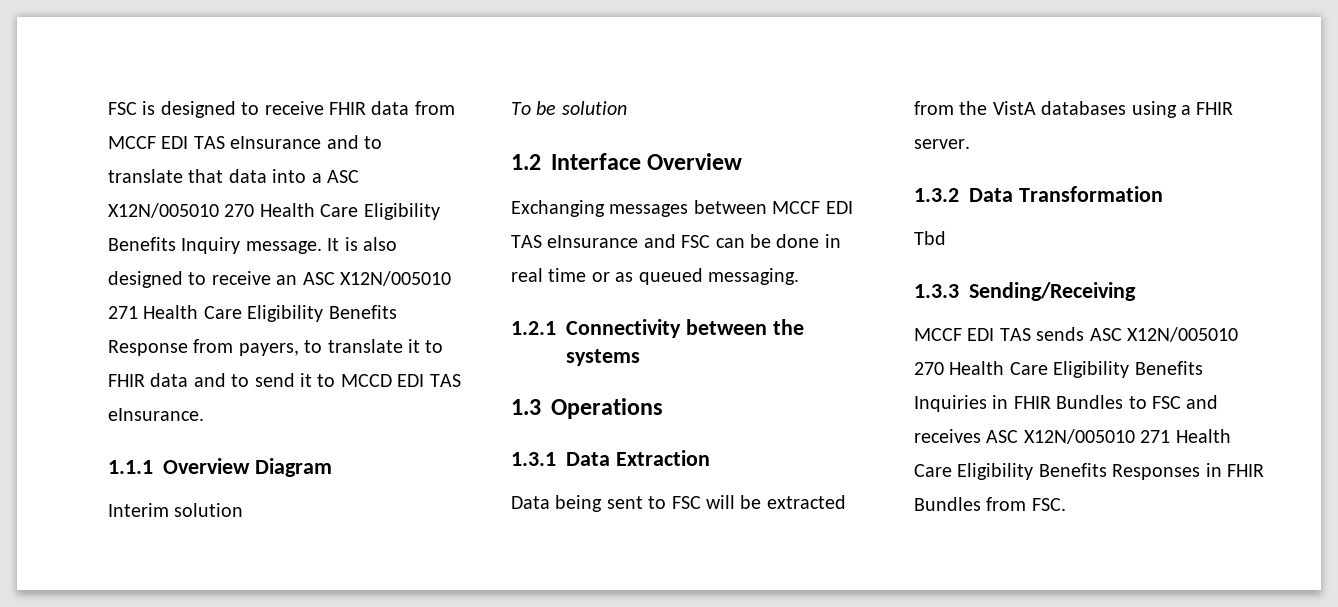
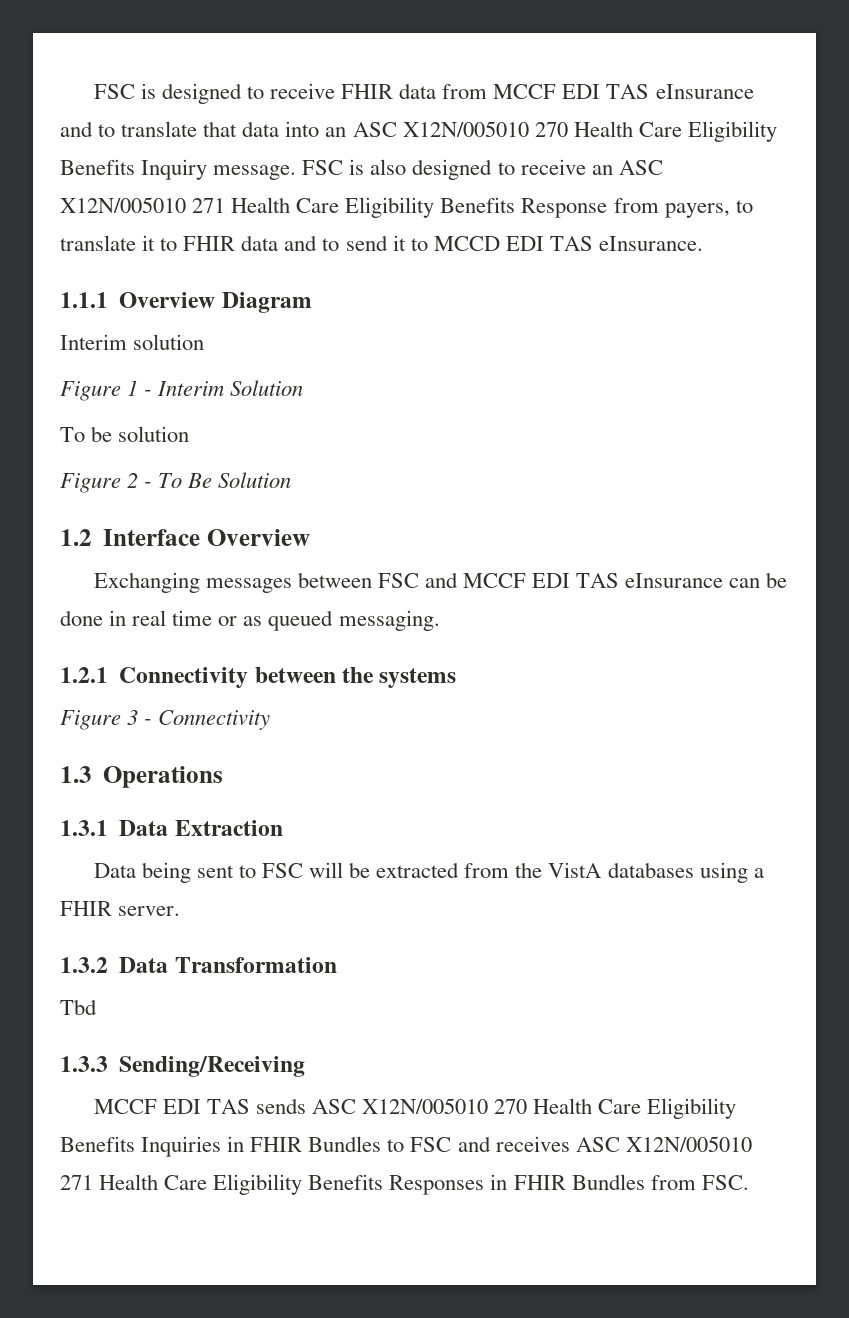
- FSC is designed to receive FHIR data from MCCF EDI TAS eInsurance and to translate that data into a ASC X12N/005010 270 Health Care Eligibility Benefits Inquiry message.
+ FSC is designed to receive FHIR data from MCCF EDI TAS eInsurance and to translate that data into an ASC X12N/005010 270 Health Care Eligibility Benefits Inquiry message.
- It is also designed to receive an ASC X12N/005010 271 Health Care Eligibility Benefits Response from payers, to translate it to FHIR data and to send it to MCCD EDI TAS eInsurance.
+ FSC is also designed to receive an ASC X12N/005010 271 Health Care Eligibility Benefits Response from payers, to translate it to FHIR data and to send it to MCCD EDI TAS eInsurance.
+ Figure 1 - Interim Solution
  To be solution
+ Figure 2 - To Be Solution
- Exchanging messages between MCCF EDI TAS eInsurance and FSC can be done in real time or as queued messaging.
+ Exchanging messages between FSC and MCCF EDI TAS eInsurance can be done in real time or as queued messaging.
+ Figure 3 - Connectivity

